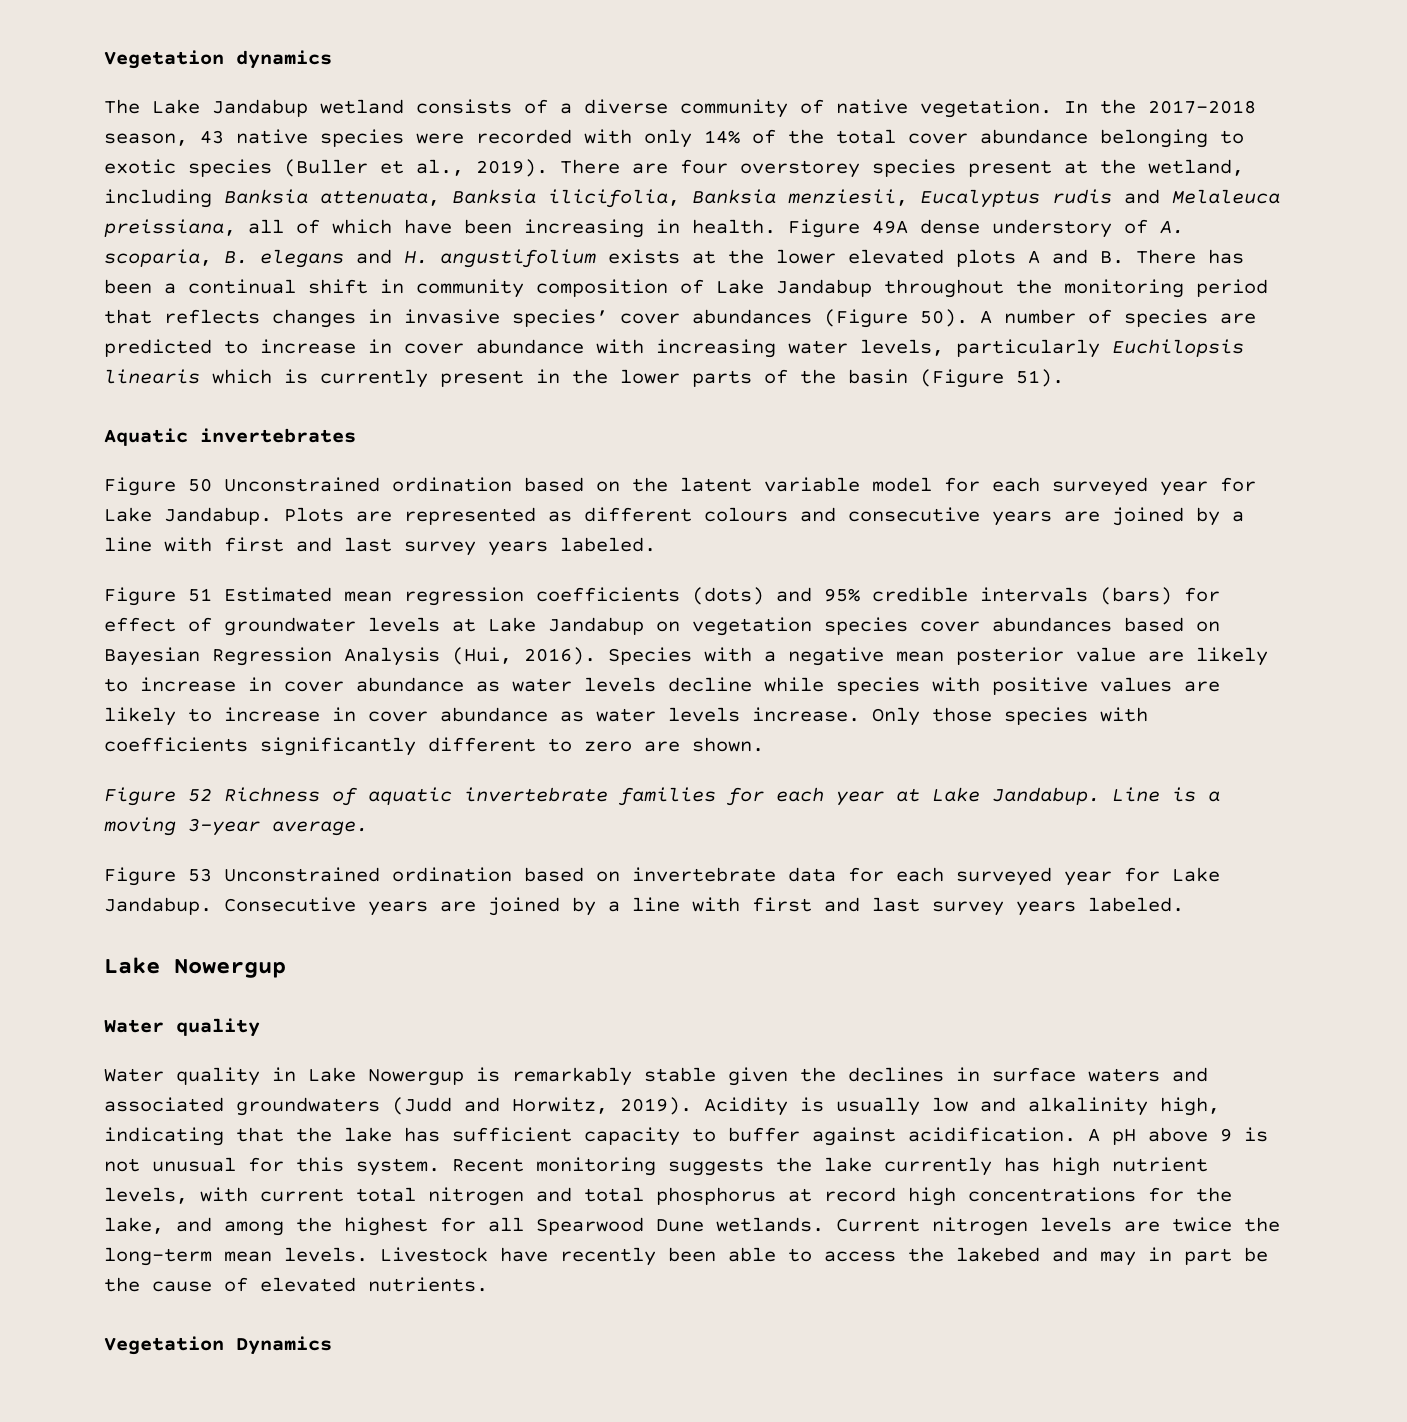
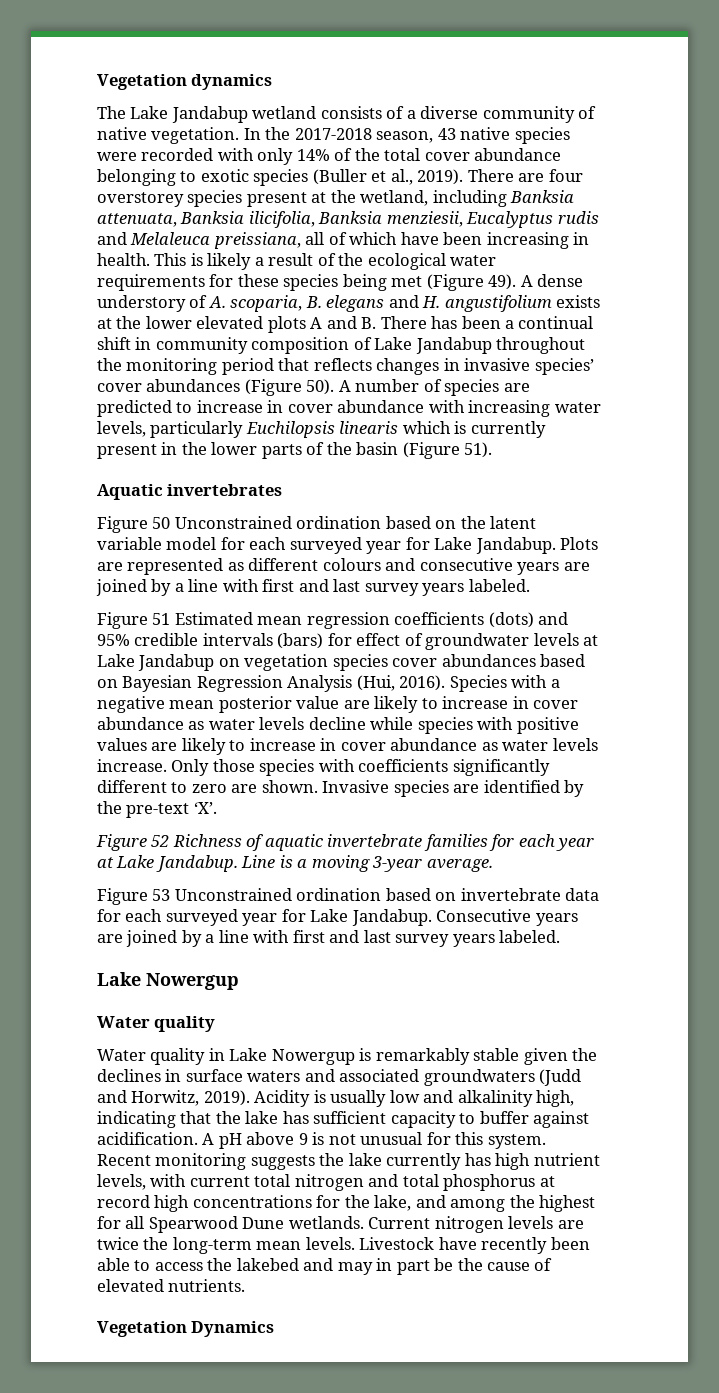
- Figure 49A dense understory of A. scoparia, B. elegans and H. angustifolium exists at the lower elevated plots A and B. There has been a continual shift in community composition of Lake Jandabup throughout the monitoring period that reflects changes in invasive species’ cover abundances (Figure 50).
+ This is likely a result of the ecological water requirements for these species being met (Figure 49). A dense understory of A. scoparia, B. elegans and H. angustifolium exists at the lower elevated plots A and B. There has been a continual shift in community composition of Lake Jandabup throughout the monitoring period that reflects changes in invasive species’ cover abundances (Figure 50).
+ Invasive species are identified by the pre-text ‘X’.

